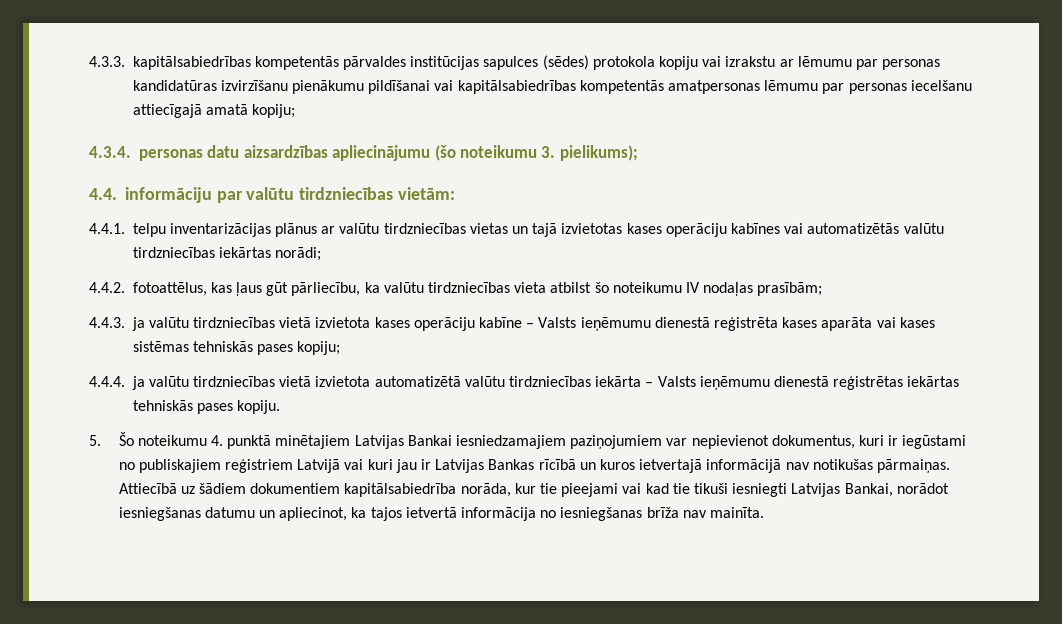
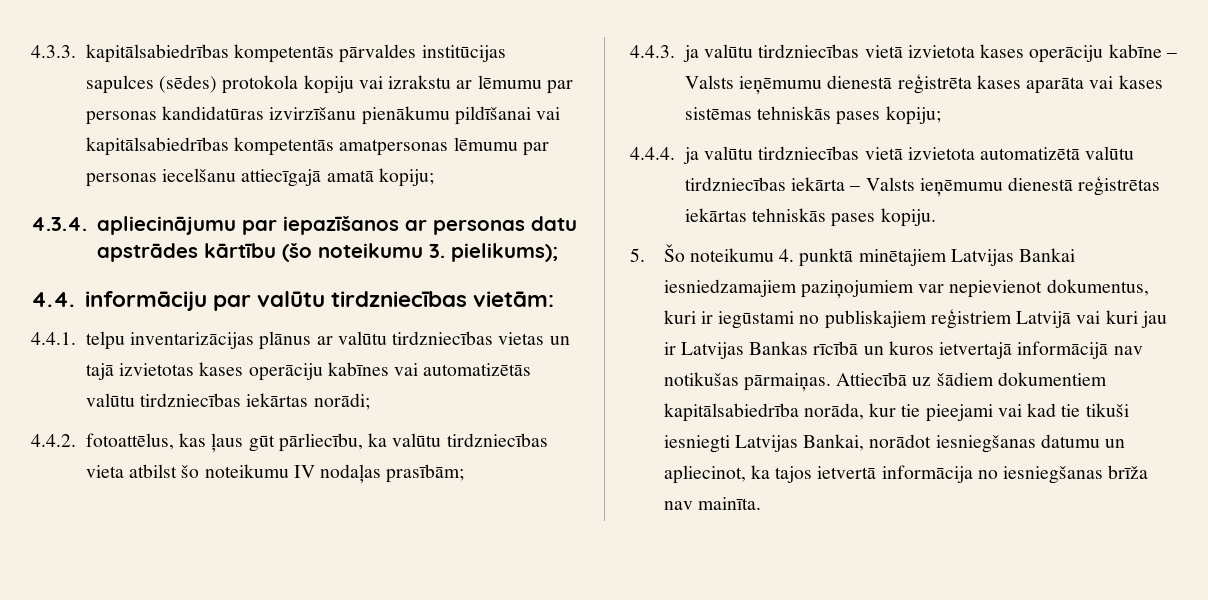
- 4.3.4. personas datu aizsardzības apliecinājumu (šo noteikumu 3. pielikums);
+ 4.3.4. apliecinājumu par iepazīšanos ar personas datu apstrādes kārtību (šo noteikumu 3. pielikums);

